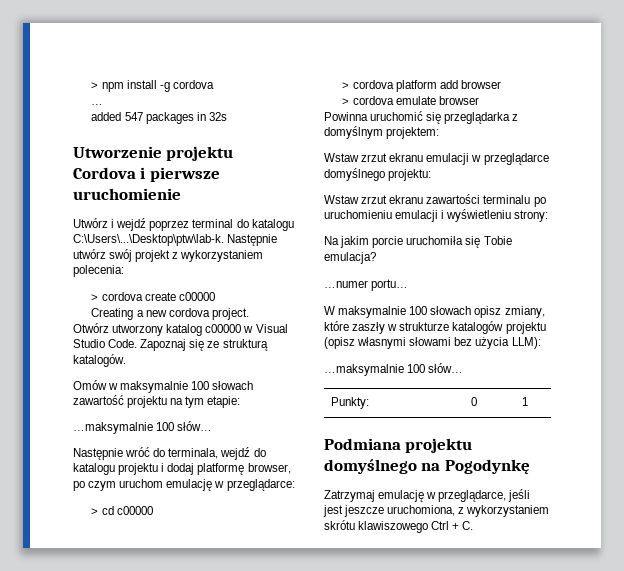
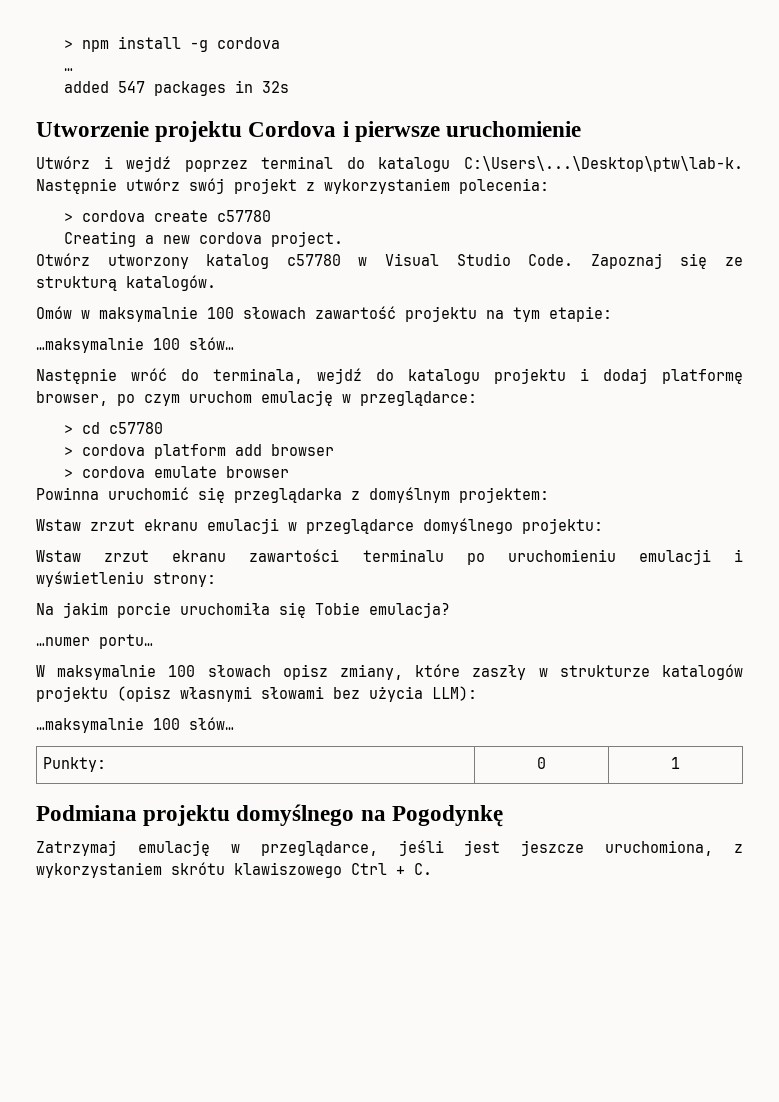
- > cordova create c00000
+ > cordova create c57780
- Otwórz utworzony katalog c00000 w Visual Studio Code.
+ Otwórz utworzony katalog c57780 w Visual Studio Code.
- > cd c00000
+ > cd c57780

